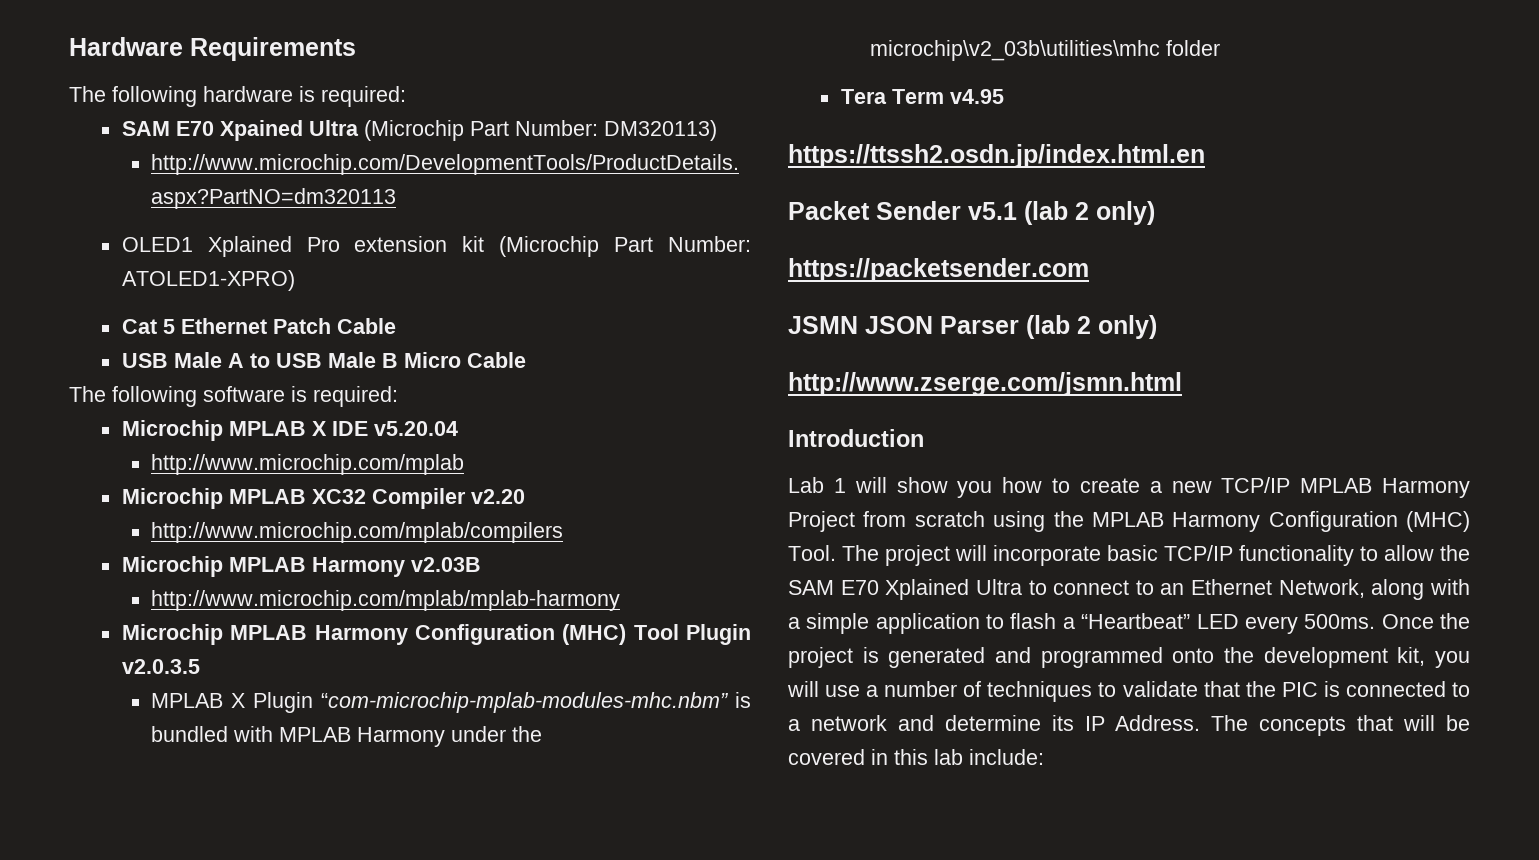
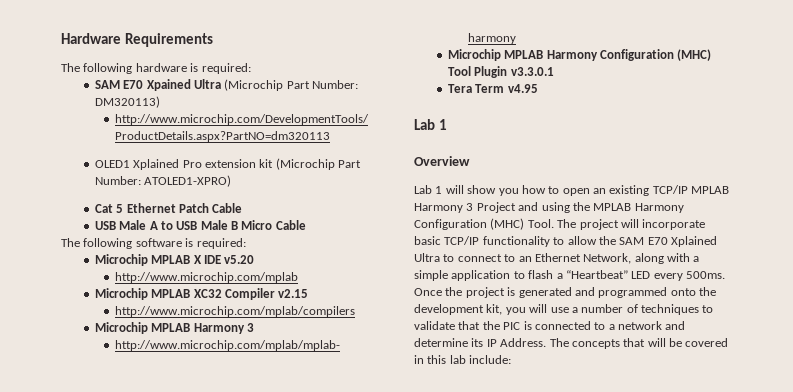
- Microchip MPLAB X IDE v5.20.04
+ Microchip MPLAB X IDE v5.20
- Microchip MPLAB XC32 Compiler v2.20
+ Microchip MPLAB XC32 Compiler v2.15
- Microchip MPLAB Harmony v2.03B
+ Microchip MPLAB Harmony 3
- Microchip MPLAB Harmony Configuration (MHC) Tool Plugin v2.0.3.5
- MPLAB X Plugin “com-microchip-mplab-modules-mhc.nbm” is bundled with MPLAB Harmony under the microchip\v2_03b\utilities\mhc folder
+ Microchip MPLAB Harmony Configuration (MHC) Tool Plugin v3.3.0.1
  Tera Term v4.95
- https://ttssh2.osdn.jp/index.html.en
- Packet Sender v5.1 (lab 2 only)
- https://packetsender.com
- JSMN JSON Parser (lab 2 only)
- http://www.zserge.com/jsmn.html
- Introduction
+ Lab 1
+ Overview
- Lab 1 will show you how to create a new TCP/IP MPLAB Harmony Project from scratch using the MPLAB Harmony Configuration (MHC) Tool.
+ Lab 1 will show you how to open an existing TCP/IP MPLAB Harmony 3 Project and using the MPLAB Harmony Configuration (MHC) Tool.

